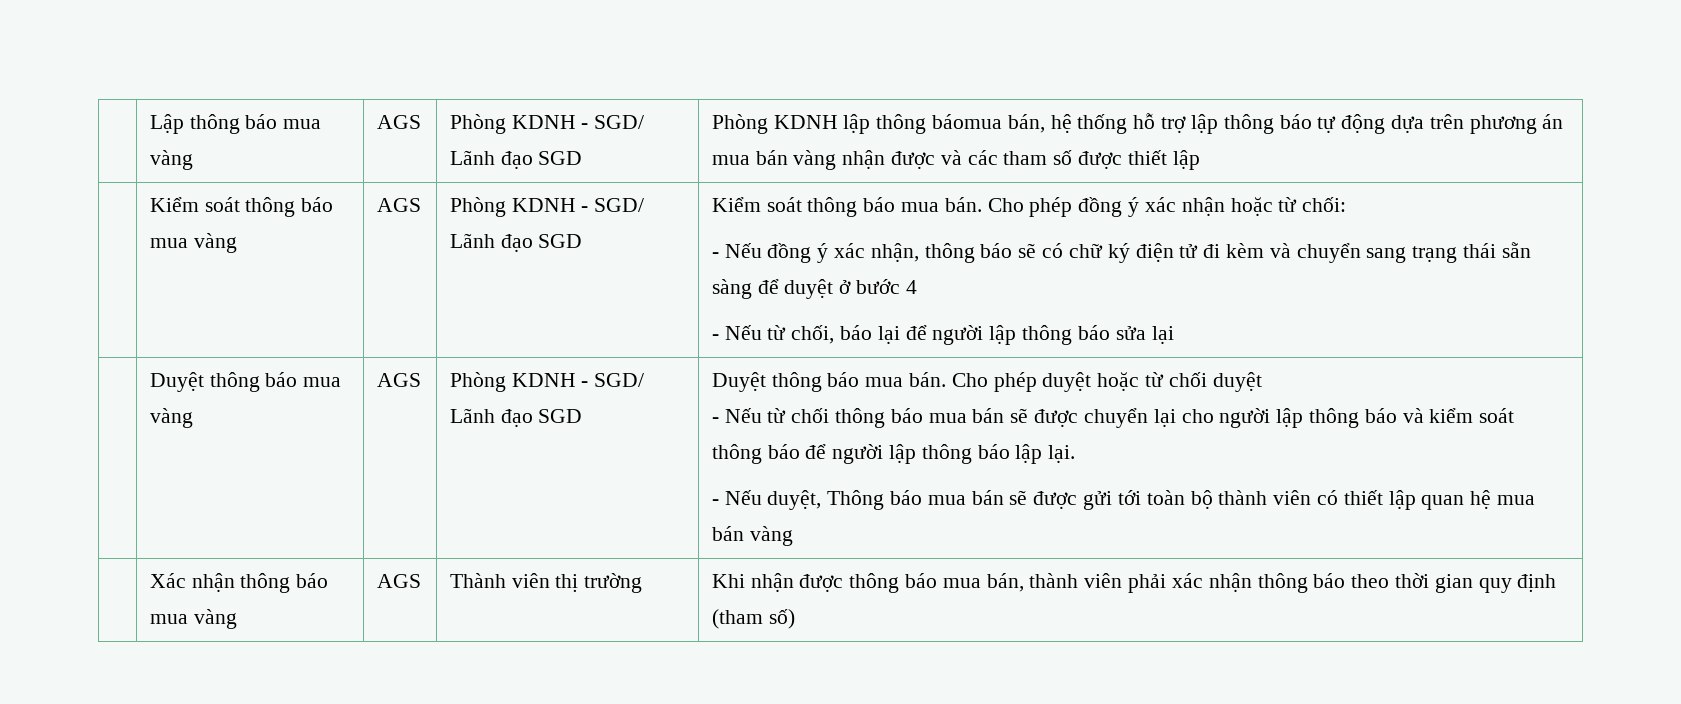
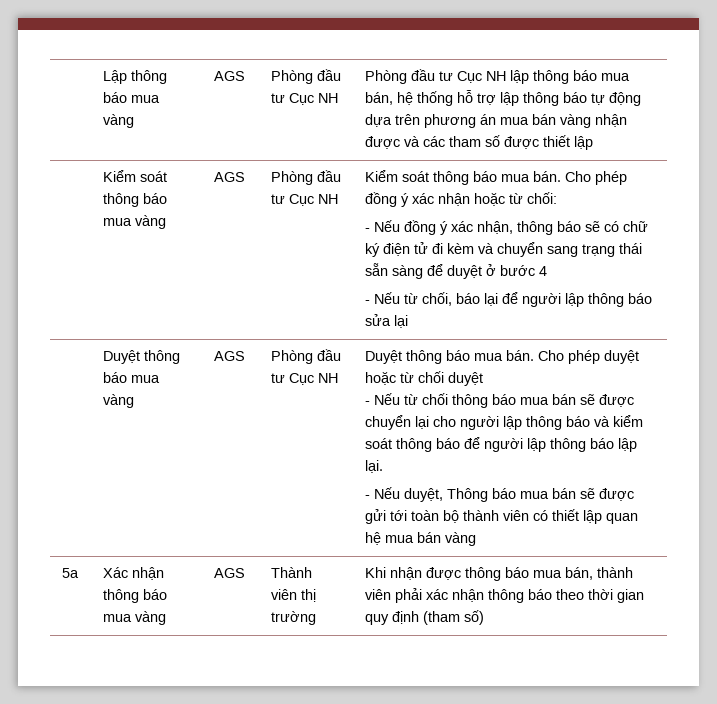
- Phòng KDNH - SGD/ Lãnh đạo SGD | Phòng KDNH lập thông báomua bán, hệ thống hỗ trợ lập thông báo tự động dựa trên phương án mua bán vàng nhận được và các tham số được thiết lập
+ Phòng đầu tư Cục NH | Phòng đầu tư Cục NH lập thông báo mua bán, hệ thống hỗ trợ lập thông báo tự động dựa trên phương án mua bán vàng nhận được và các tham số được thiết lập
- Kiểm soát thông báo mua vàng | AGS | Phòng KDNH - SGD/ Lãnh đạo SGD
+ Kiểm soát thông báo mua vàng | AGS | Phòng đầu tư Cục NH
- Duyệt thông báo mua vàng | AGS | Phòng KDNH - SGD/ Lãnh đạo SGD
+ Duyệt thông báo mua vàng | AGS | Phòng đầu tư Cục NH
- | Xác nhận thông báo mua vàng | AGS | Thành viên thị trường | Khi nhận được thông báo mua bán, thành viên phải xác nhận thông báo theo thời gian quy định (tham số)
+ 5a | Xác nhận thông báo mua vàng | AGS | Thành viên thị trường | Khi nhận được thông báo mua bán, thành viên phải xác nhận thông báo theo thời gian quy định (tham số)

